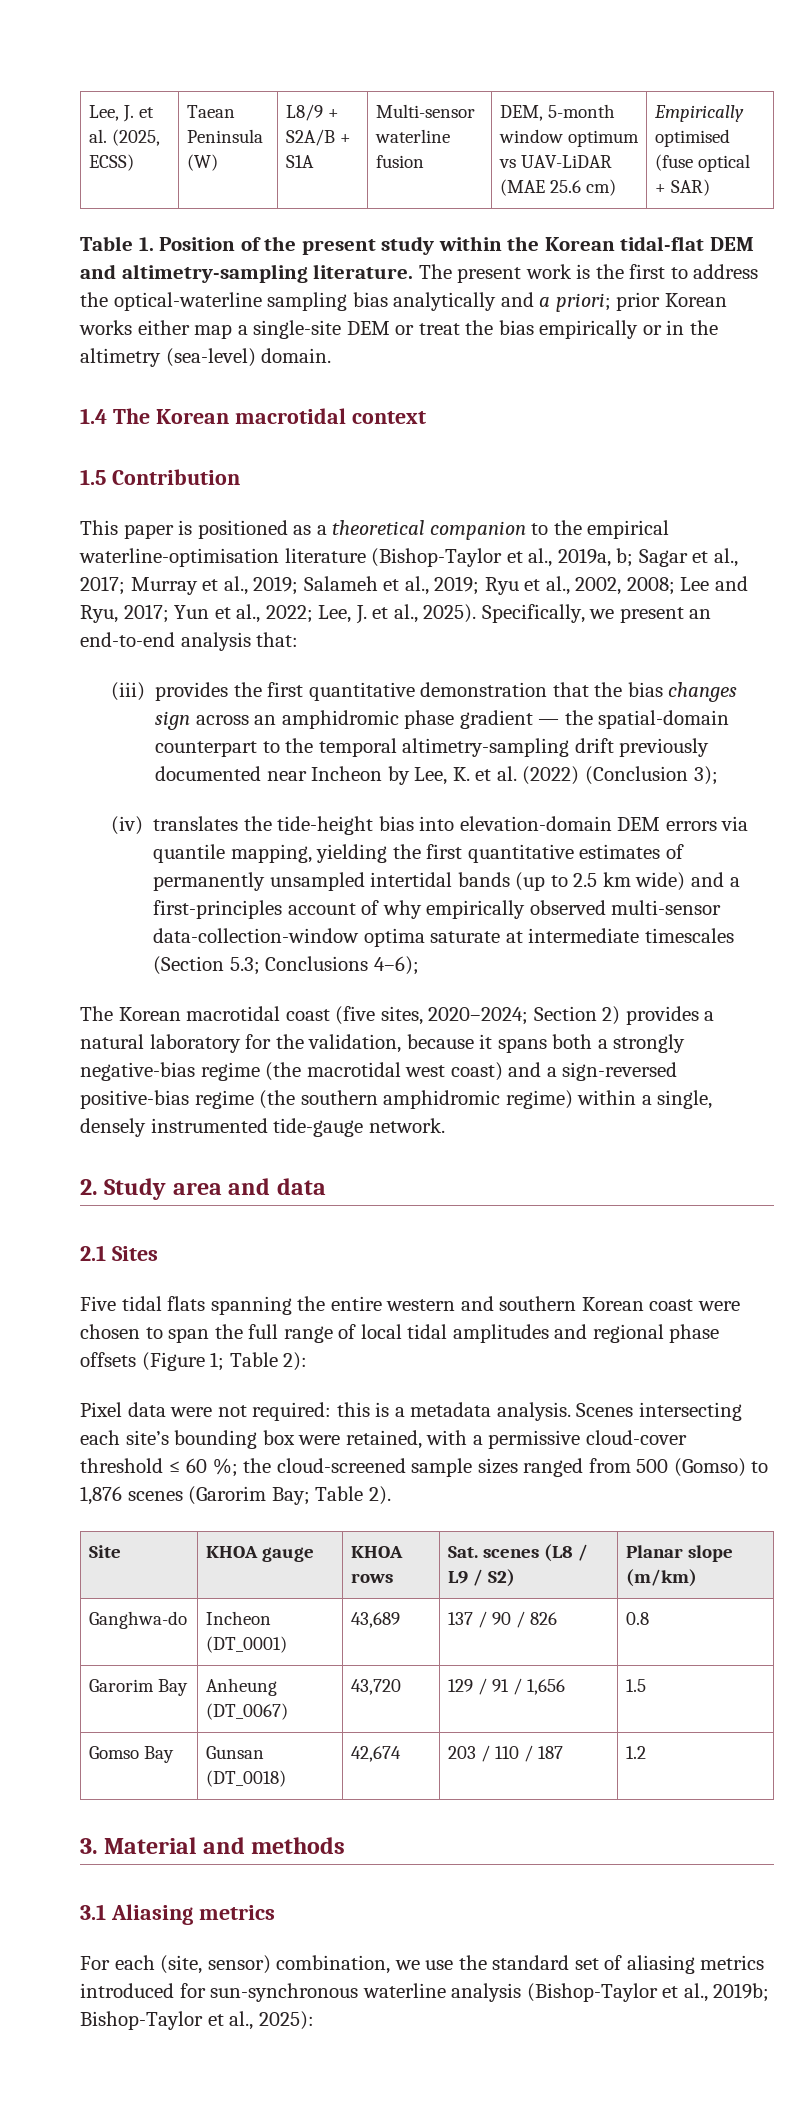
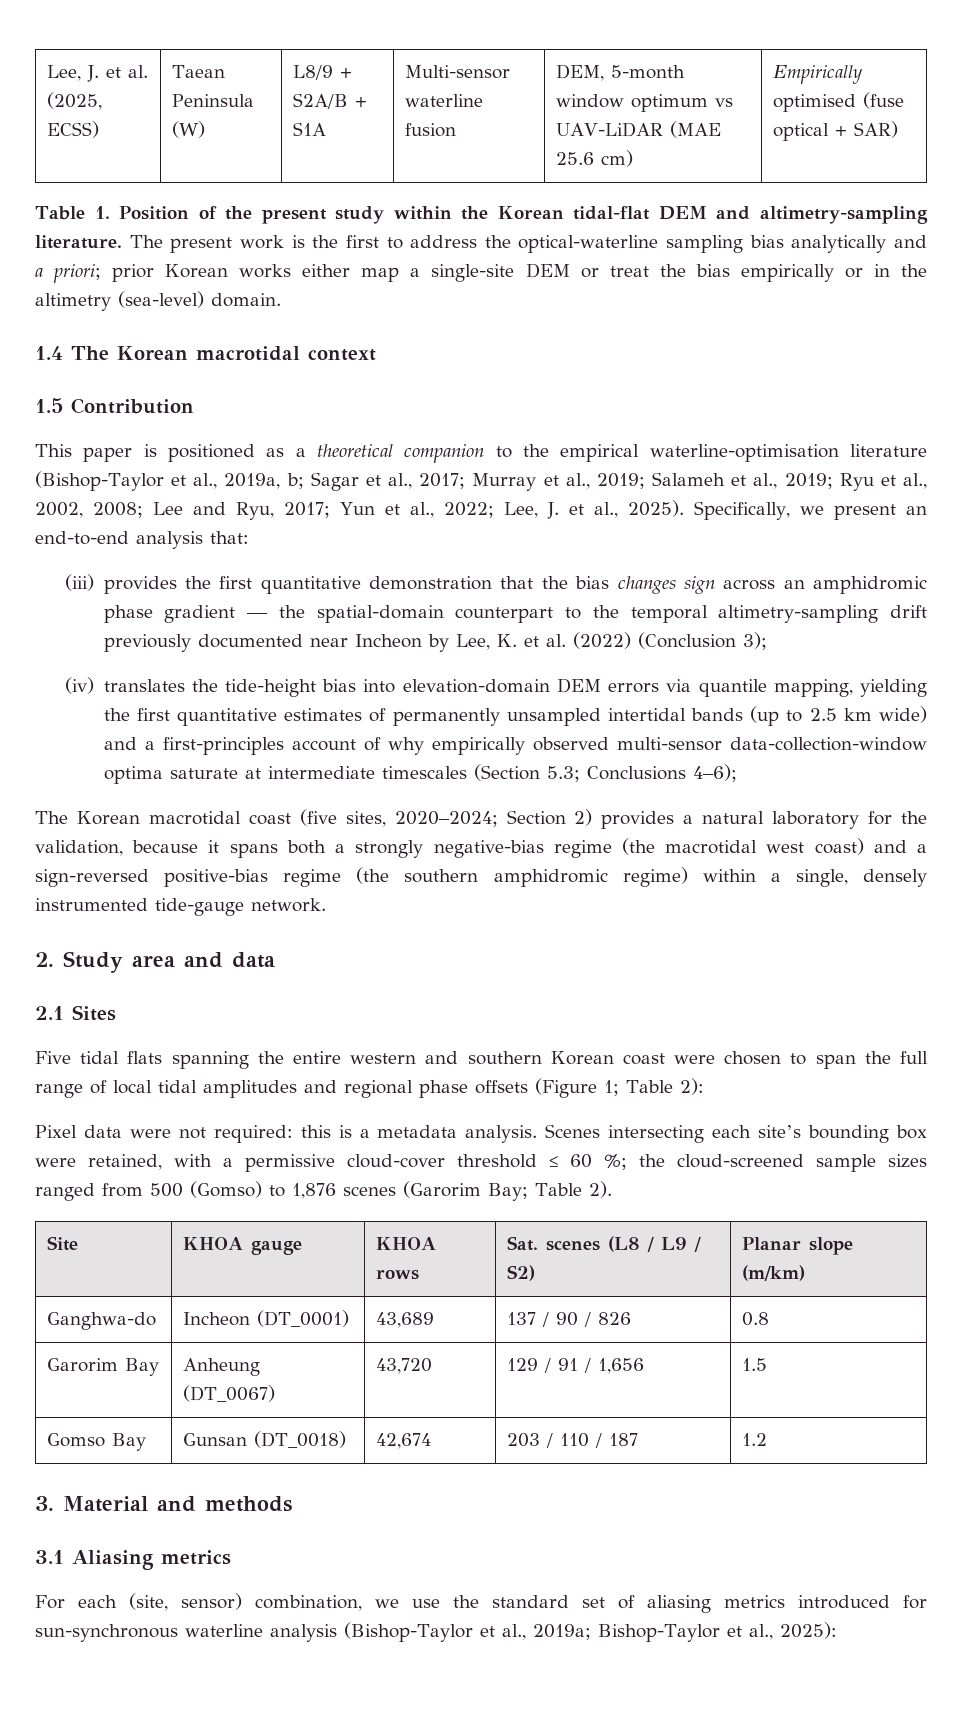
- For each (site, sensor) combination, we use the standard set of aliasing metrics introduced for sun-synchronous waterline analysis (Bishop-Taylor et al., 2019b; Bishop-Taylor et al., 2025):
+ For each (site, sensor) combination, we use the standard set of aliasing metrics introduced for sun-synchronous waterline analysis (Bishop-Taylor et al., 2019a; Bishop-Taylor et al., 2025):

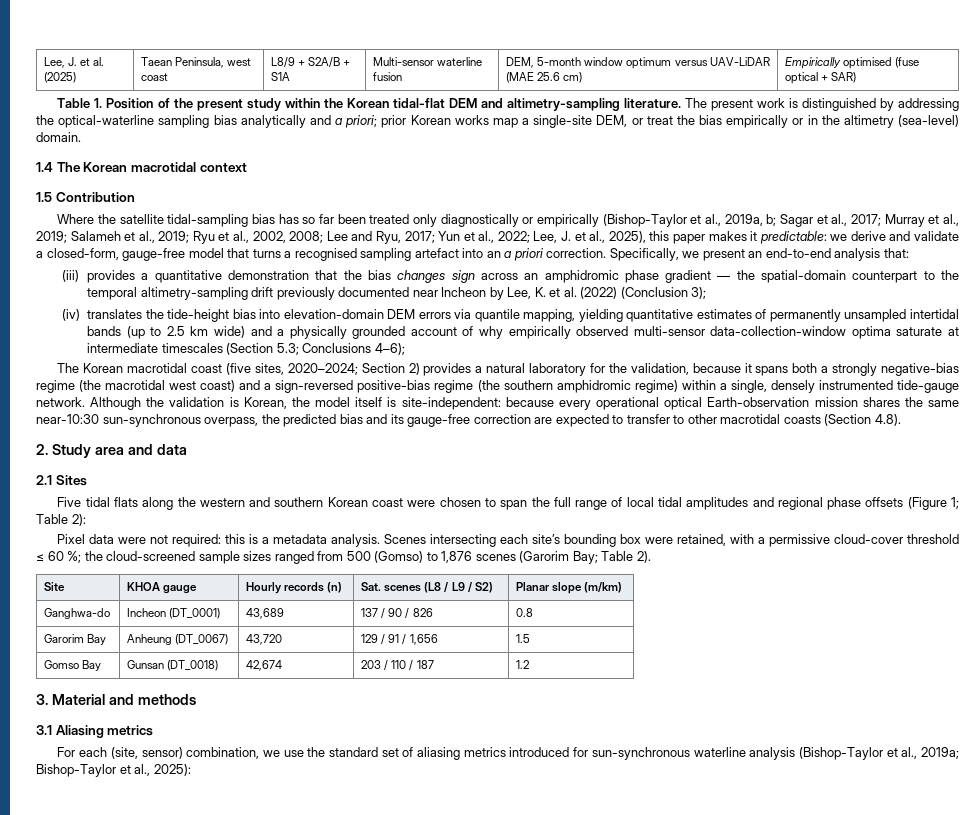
- Lee, J. et al. (2025, ECSS) | Taean Peninsula (W) | L8/9 + S2A/B + S1A | Multi-sensor waterline fusion | DEM, 5-month window optimum vs UAV-LiDAR (MAE 25.6 cm) | Empirically optimised (fuse optical + SAR)
+ Lee, J. et al. (2025) | Taean Peninsula, west coast | L8/9 + S2A/B + S1A | Multi-sensor waterline fusion | DEM, 5-month window optimum versus UAV-LiDAR (MAE 25.6 cm) | Empirically optimised (fuse optical + SAR)
- The present work is the first to address the optical-waterline sampling bias analytically and a priori; prior Korean works either map a single-site DEM or treat the bias empirically or in the altimetry (sea-level) domain.
+ The present work is distinguished by addressing the optical-waterline sampling bias analytically and a priori; prior Korean works map a single-site DEM, or treat the bias empirically or in the altimetry (sea-level) domain.
- This paper is positioned as a theoretical companion to the empirical waterline-optimisation literature (Bishop-Taylor et al., 2019a, b; Sagar et al., 2017; Murray et al., 2019; Salameh et al., 2019; Ryu et al., 2002, 2008; Lee and Ryu, 2017; Yun et al., 2022; Lee, J. et al., 2025).
+ Where the satellite tidal-sampling bias has so far been treated only diagnostically or empirically (Bishop-Taylor et al., 2019a, b; Sagar et al., 2017; Murray et al., 2019; Salameh et al., 2019; Ryu et al., 2002, 2008; Lee and Ryu, 2017; Yun et al., 2022; Lee, J. et al., 2025), this paper makes it predictable: we derive and validate a closed-form, gauge-free model that turns a recognised sampling artefact into an a priori correction.
- (iii) provides the first quantitative demonstration that the bias changes sign across an amphidromic phase gradient — the spatial-domain counterpart to the temporal altimetry-sampling drift previously documented near Incheon by Lee, K. et al. (2022) (Conclusion 3);
+ (iii) provides a quantitative demonstration that the bias changes sign across an amphidromic phase gradient — the spatial-domain counterpart to the temporal altimetry-sampling drift previously documented near Incheon by Lee, K. et al. (2022) (Conclusion 3);
- (iv) translates the tide-height bias into elevation-domain DEM errors via quantile mapping, yielding the first quantitative estimates of permanently unsampled intertidal bands (up to 2.5 km wide) and a first-principles account of why empirically observed multi-sensor data-collection-window optima saturate at intermediate timescales (Section 5.3; Conclusions 4–6);
+ (iv) translates the tide-height bias into elevation-domain DEM errors via quantile mapping, yielding quantitative estimates of permanently unsampled intertidal bands (up to 2.5 km wide) and a physically grounded account of why empirically observed multi-sensor data-collection-window optima saturate at intermediate timescales (Section 5.3; Conclusions 4–6);
+ Although the validation is Korean, the model itself is site-independent: because every operational optical Earth-observation mission shares the same near-10:30 sun-synchronous overpass, the predicted bias and its gauge-free correction are expected to transfer to other macrotidal coasts (Section 4.8).
- Five tidal flats spanning the entire western and southern Korean coast were chosen to span the full range of local tidal amplitudes and regional phase offsets (Figure 1; Table 2):
+ Five tidal flats along the western and southern Korean coast were chosen to span the full range of local tidal amplitudes and regional phase offsets (Figure 1; Table 2):
- Site | KHOA gauge | KHOA rows | Sat. scenes (L8 / L9 / S2) | Planar slope (m/km)
+ Site | KHOA gauge | Hourly records (n) | Sat. scenes (L8 / L9 / S2) | Planar slope (m/km)

